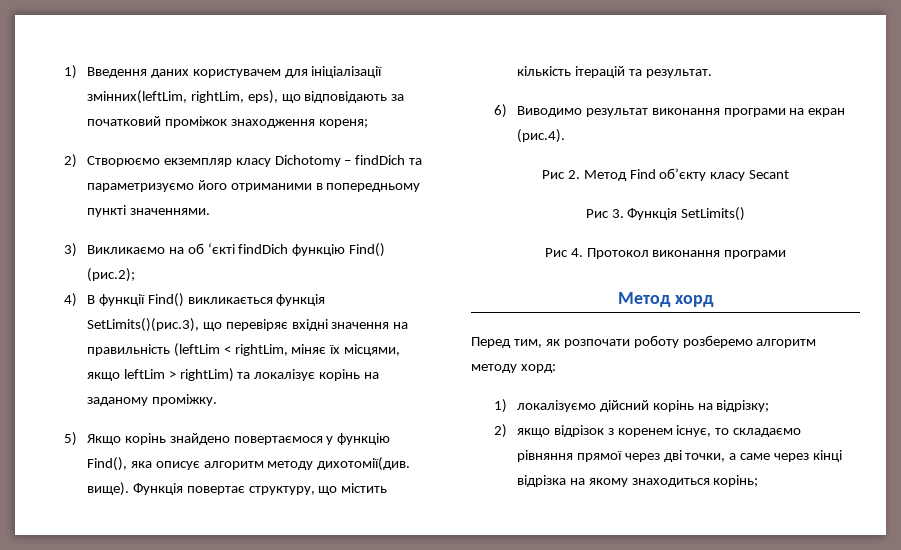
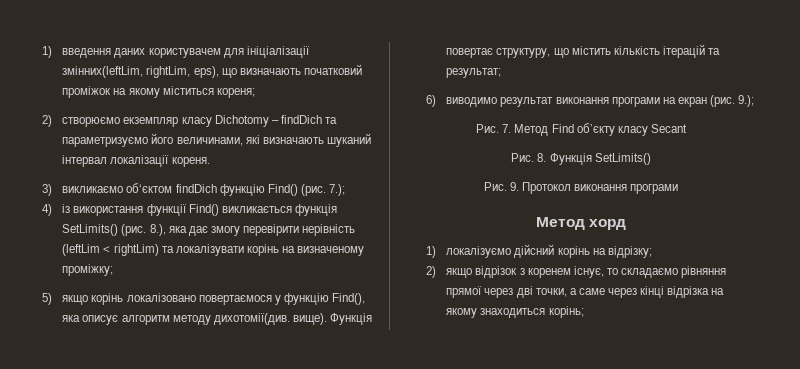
- 1) Введення даних користувачем для ініціалізації змінних(leftLim, rightLim, eps), що відповідають за початковий проміжок знаходження кореня;
+ 1) введення даних користувачем для ініціалізації змінних(leftLim, rightLim, eps), що визначають початковий проміжок на якому міститься кореня;
- 2) Створюємо екземпляр класу Dichotomy – findDich та параметризуємо його отриманими в попередньому пункті значеннями.
- 3) Викликаємо на об ‘єкті findDich функцію Find() (рис.2);
+ 2) створюємо екземпляр класу Dichotomy – findDich та параметризуємо його величинами, які визначають шуканий інтервал локалізації кореня.
+ 3) викликаємо об‘єктом findDich функцію Find() (рис. 7.);
- 4) В функції Find() викликається функція SetLimits()(рис.3), що перевіряє вхідні значення на правильність (leftLim < rightLim, міняє їх місцями, якщо leftLim > rightLim) та локалізує корінь на заданому проміжку.
+ 4) із використання функції Find() викликається функція SetLimits() (рис. 8.), яка дає змогу перевірити нерівність (leftLim < rightLim) та локалізувати корінь на визначеному проміжку;
- 5) Якщо корінь знайдено повертаємося у функцію Find(), яка описує алгоритм методу дихотомії(див. вище).
+ 5) якщо корінь локалізовано повертаємося у функцію Find(), яка описує алгоритм методу дихотомії(див. вище).
- Функція повертає структуру, що містить кількість ітерацій та результат.
+ Функція повертає структуру, що містить кількість ітерацій та результат;
- 6) Виводимо результат виконання програми на екран (рис.4).
- Рис 2. Метод Find об’єкту класу Secant
+ 6) виводимо результат виконання програми на екран (рис. 9.);
+ Рис. 7. Метод Find об’єкту класу Secant
- Рис 3. Функція SetLimits()
+ Рис. 8. Функція SetLimits()
- Рис 4. Протокол виконання програми
+ Рис. 9. Протокол виконання програми
- Перед тим, як розпочати роботу розберемо алгоритм методу хорд:

